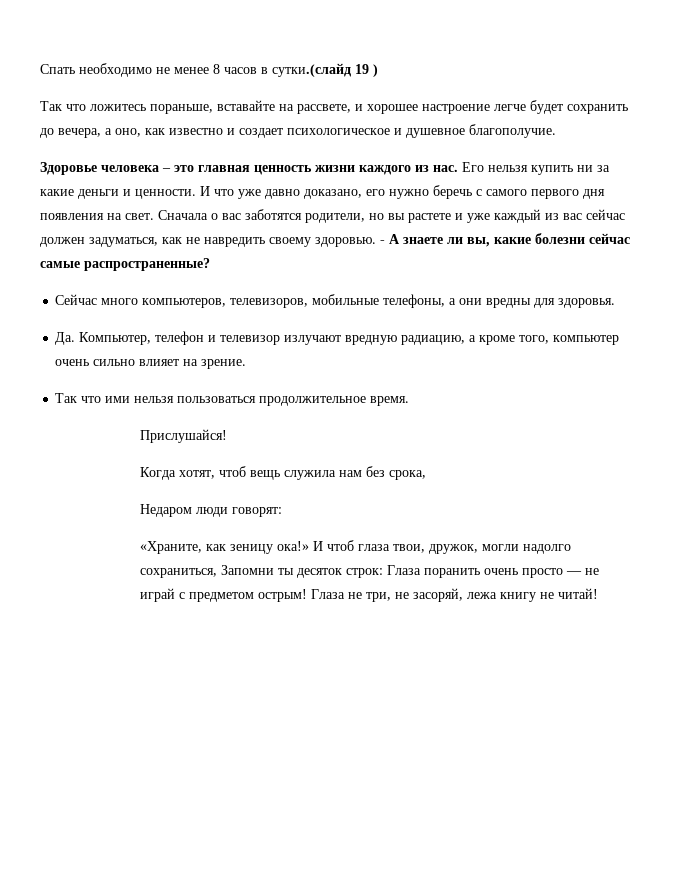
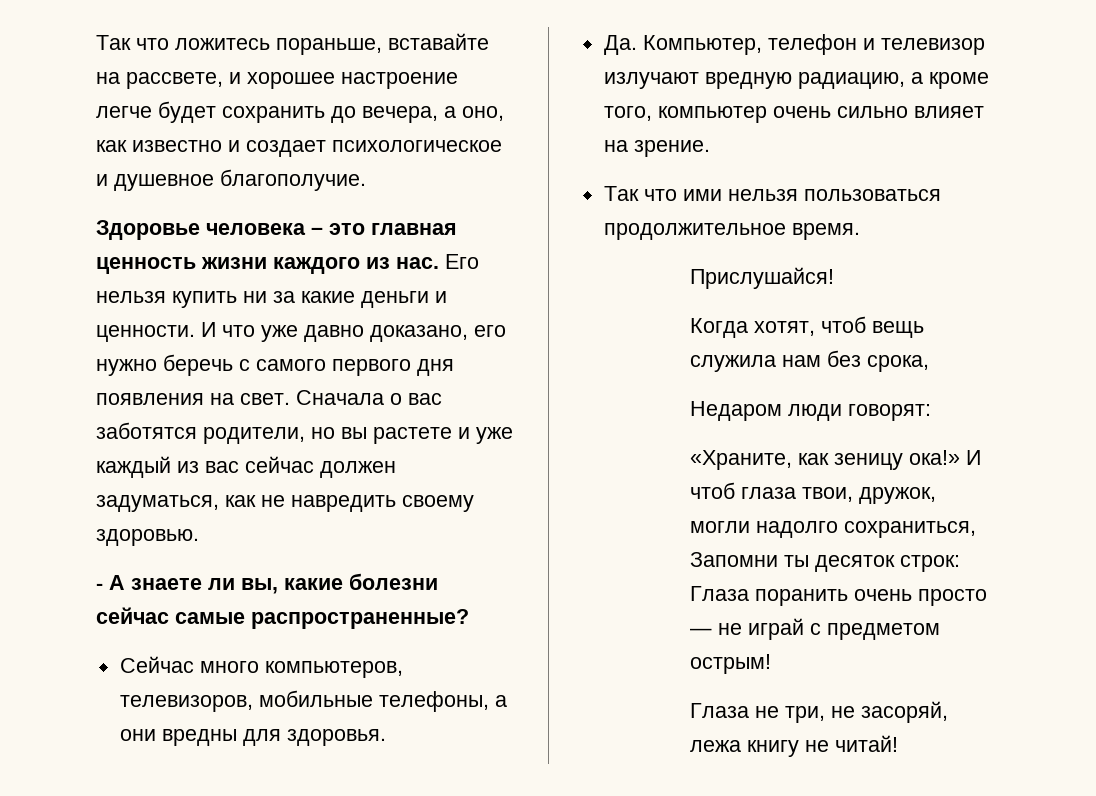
- Спать необходимо не менее 8 часов в сутки.(слайд 19 )
- Сначала о вас заботятся родители, но вы растете и уже каждый из вас сейчас должен задуматься, как не навредить своему здоровью. - А знаете ли вы, какие болезни сейчас самые распространенные?
+ Сначала о вас заботятся родители, но вы растете и уже каждый из вас сейчас должен задуматься, как не навредить своему здоровью.
+ - А знаете ли вы, какие болезни сейчас самые распространенные?
- И чтоб глаза твои, дружок, могли надолго сохраниться, Запомни ты десяток строк: Глаза поранить очень просто — не играй с предметом острым! Глаза не три, не засоряй, лежа книгу не читай!
+ И чтоб глаза твои, дружок, могли надолго сохраниться, Запомни ты десяток строк: Глаза поранить очень просто — не играй с предметом острым!
+ Глаза не три, не засоряй, лежа книгу не читай!

